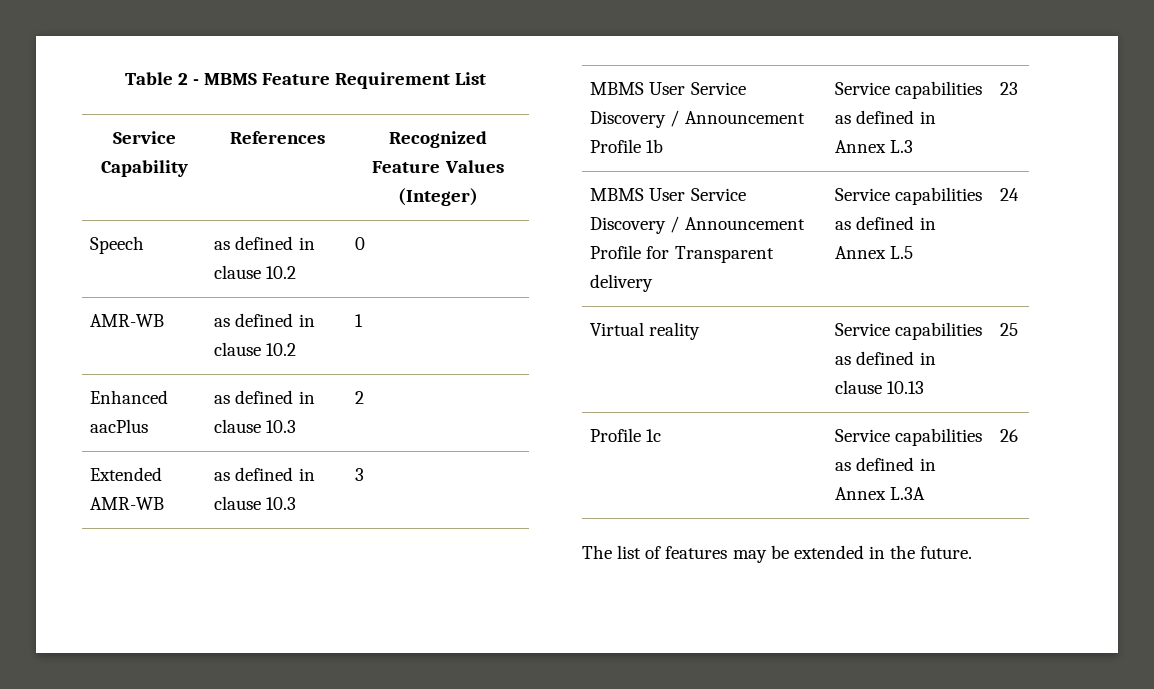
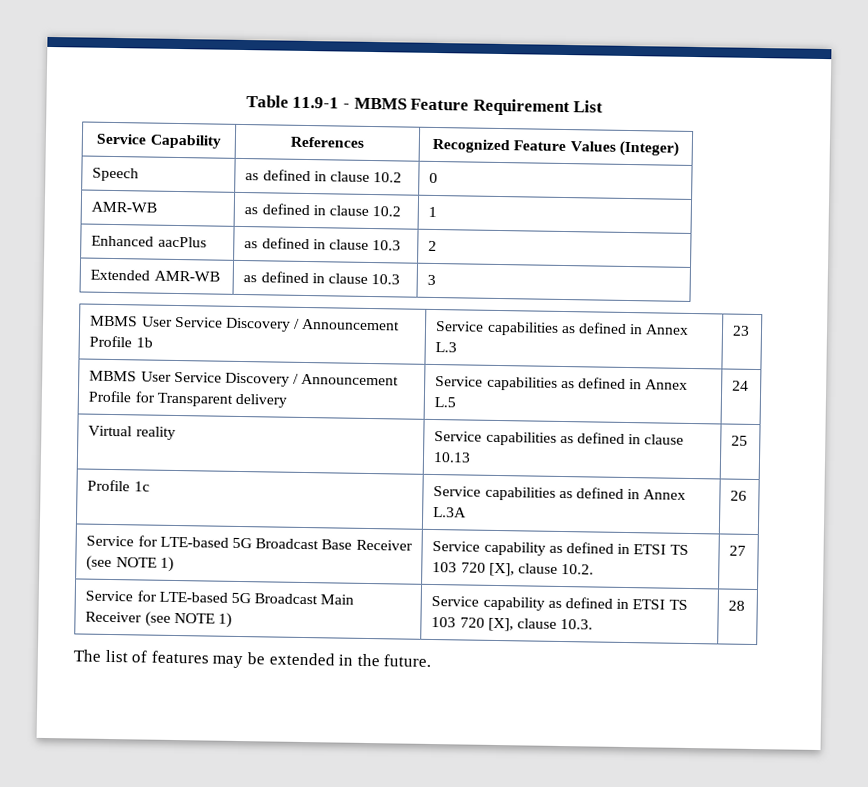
- Table 2 - MBMS Feature Requirement List
+ Table 11.9-1 - MBMS Feature Requirement List
+ Service for LTE-based 5G Broadcast Base Receiver (see NOTE 1) | Service capability as defined in ETSI TS 103 720 [X], clause 10.2. | 27
+ Service for LTE-based 5G Broadcast Main Receiver (see NOTE 1) | Service capability as defined in ETSI TS 103 720 [X], clause 10.3. | 28

